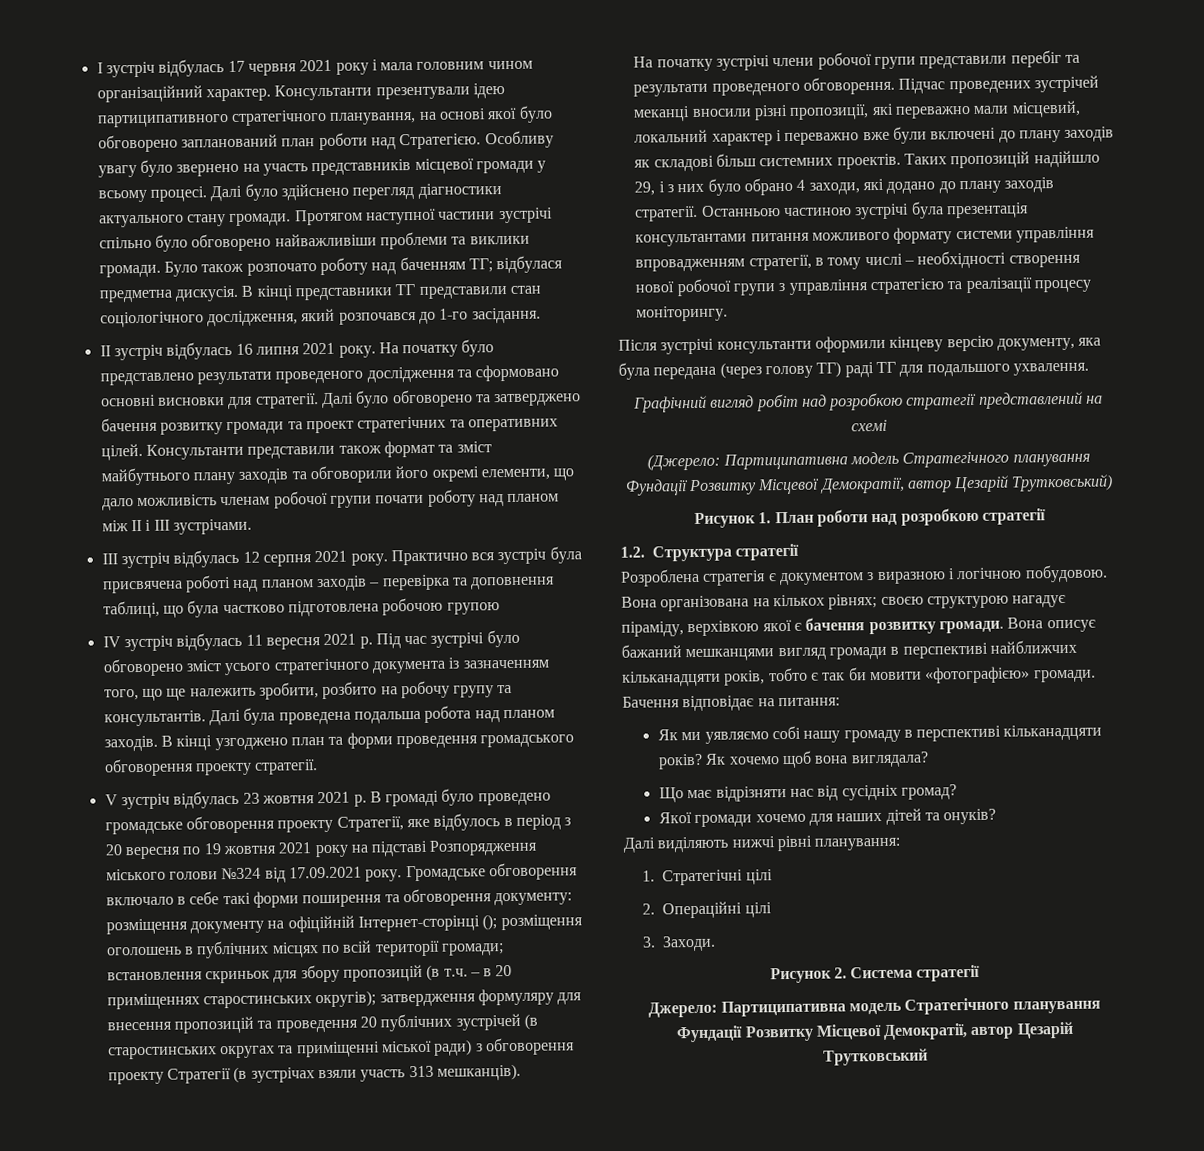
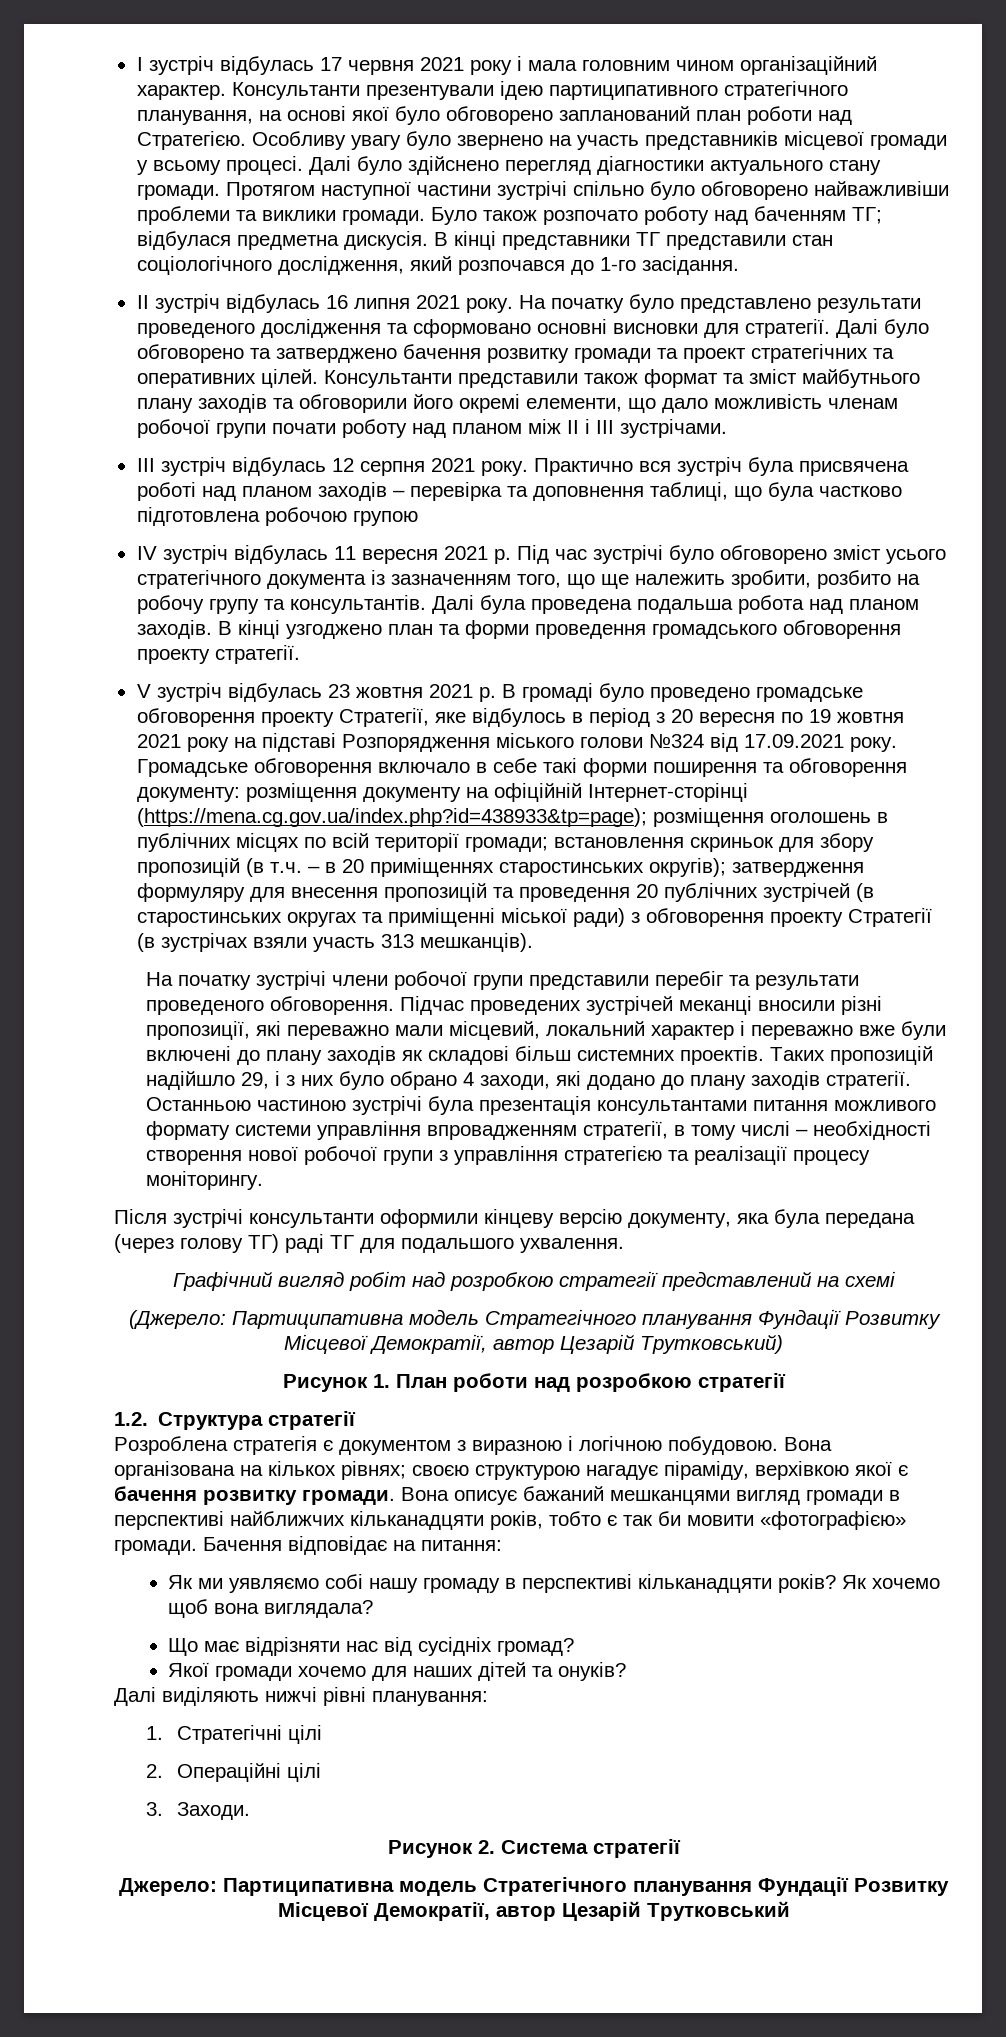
- розміщення документу на офіційній Інтернет-сторінці ();
+ розміщення документу на офіційній Інтернет-сторінці (https://mena.cg.gov.ua/index.php?id=438933&tp=page);

